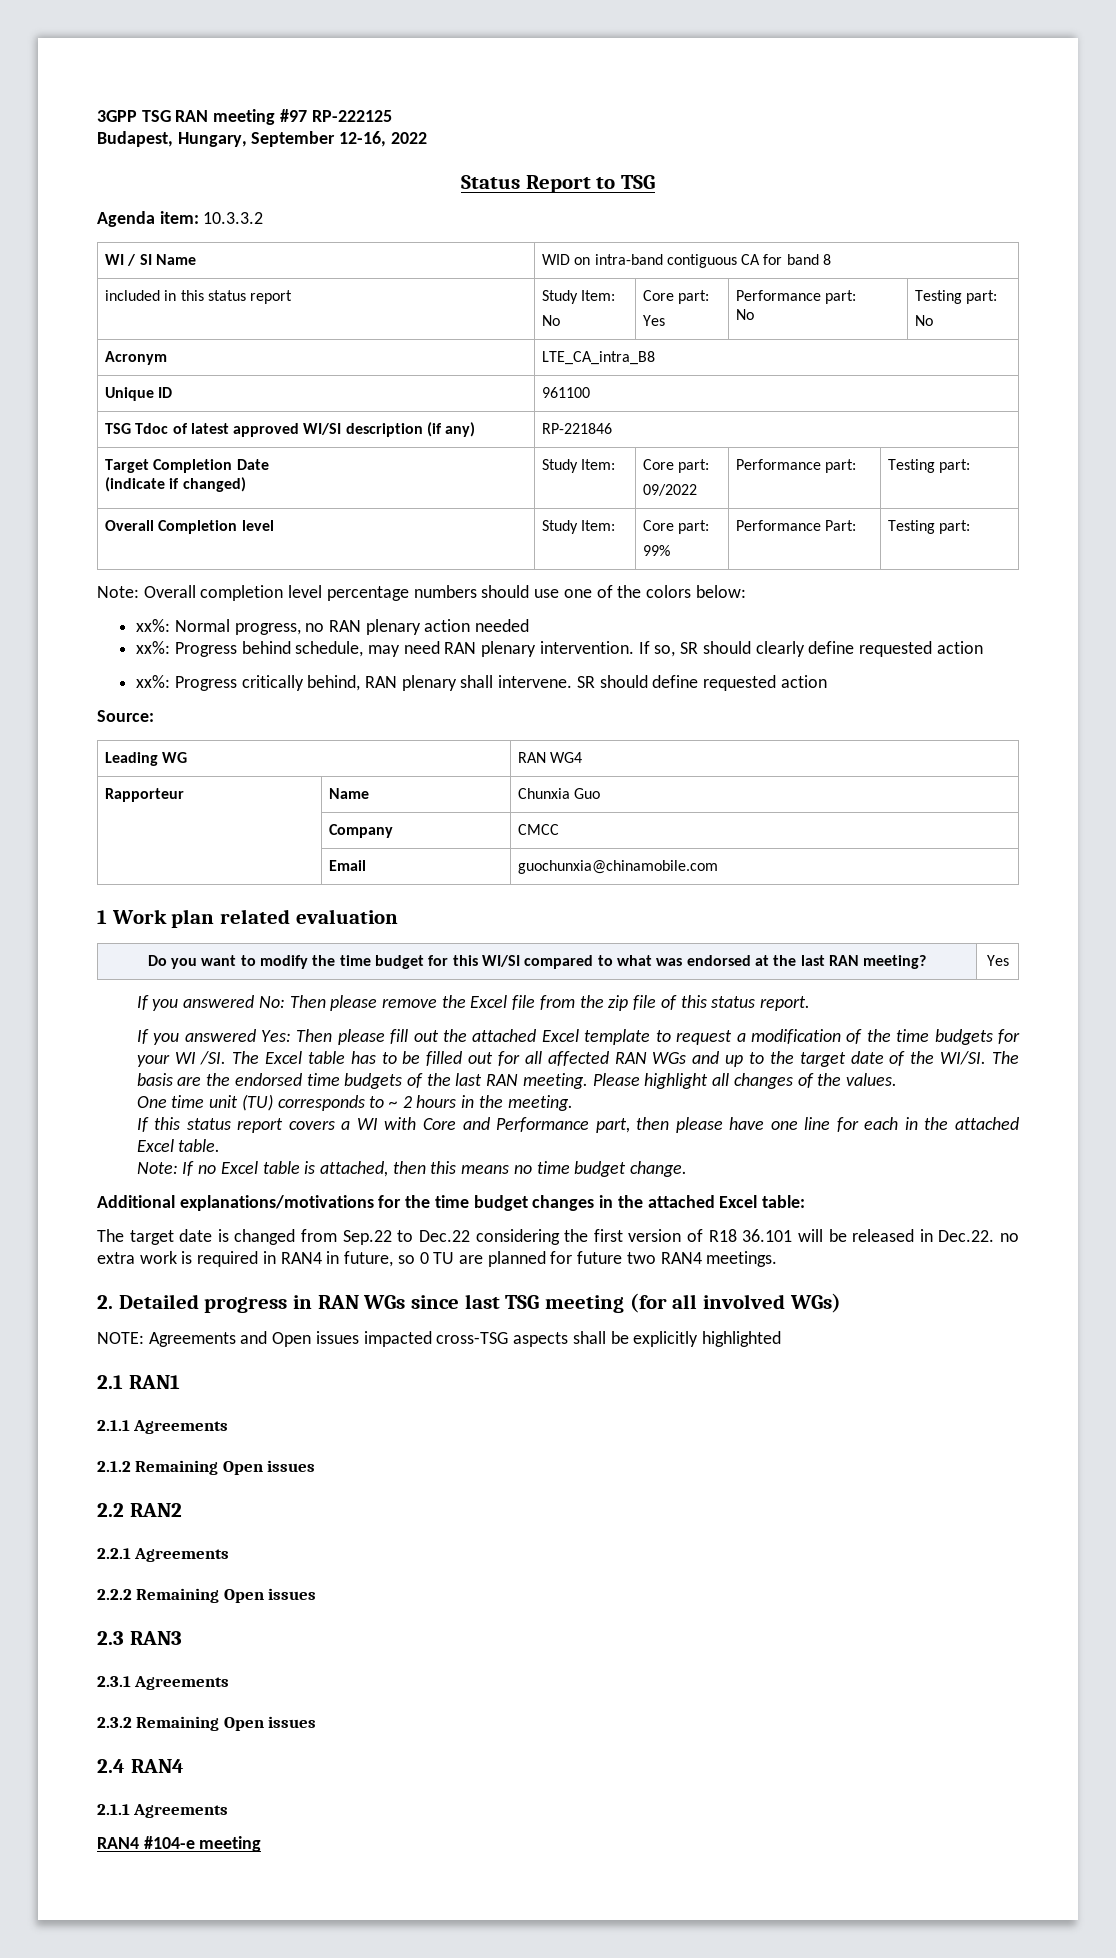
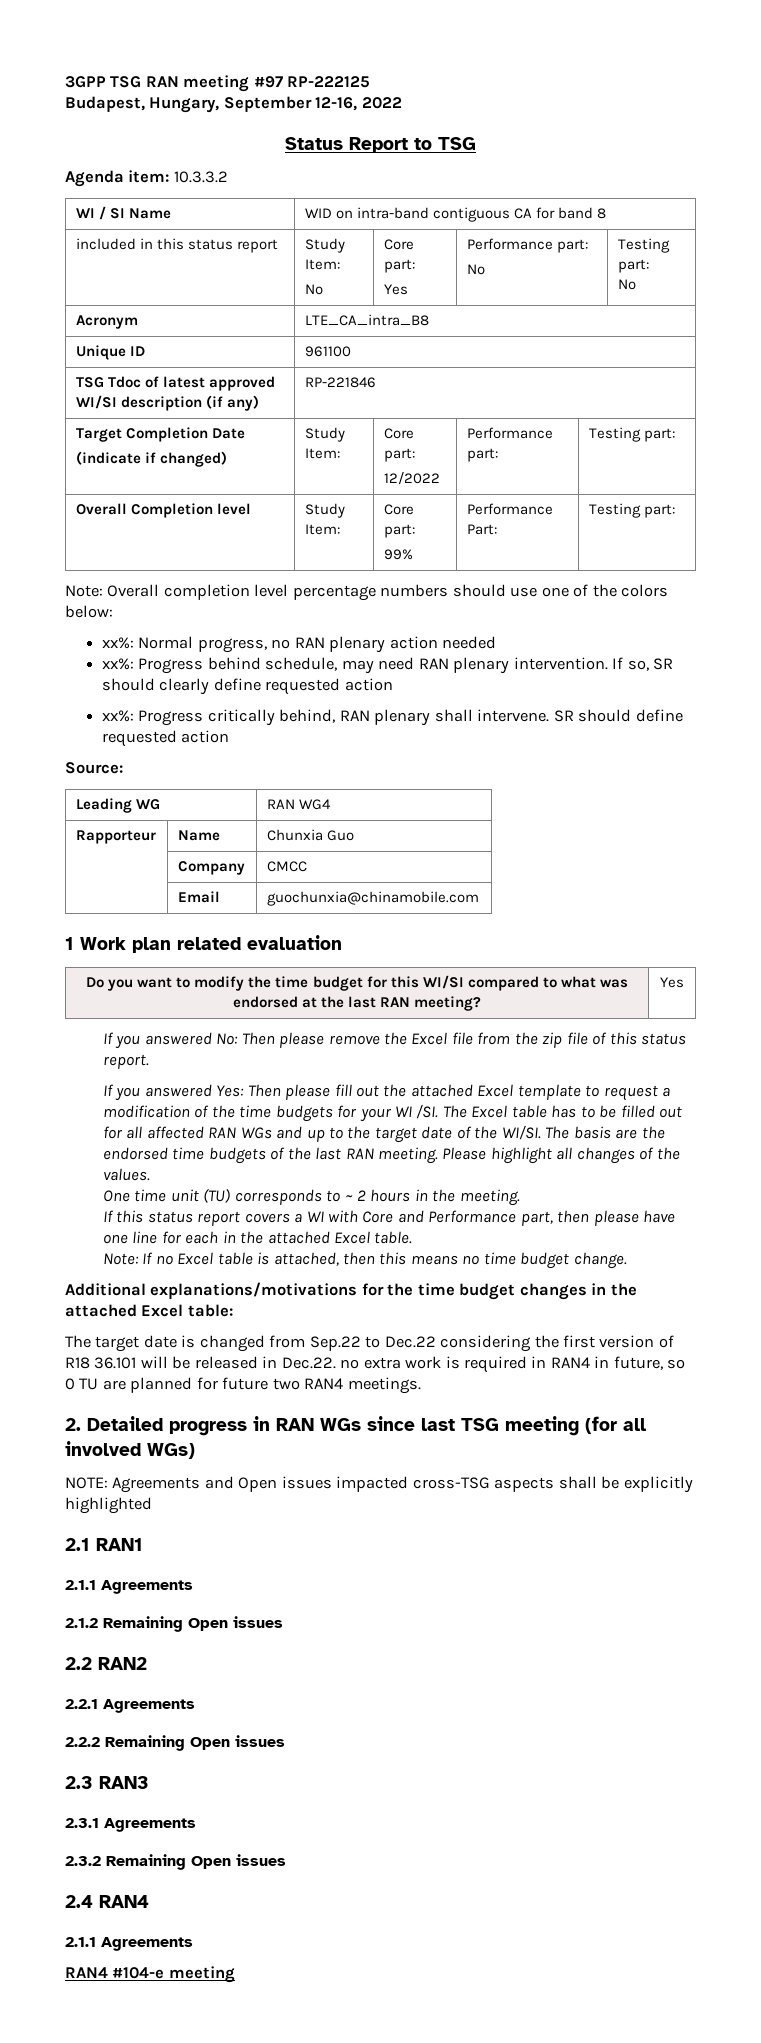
  Target Completion Date
  (indicate if changed) | Study Item: | Core part:
- 09/2022 | Performance part: | Testing part:
+ 12/2022 | Performance part: | Testing part:

